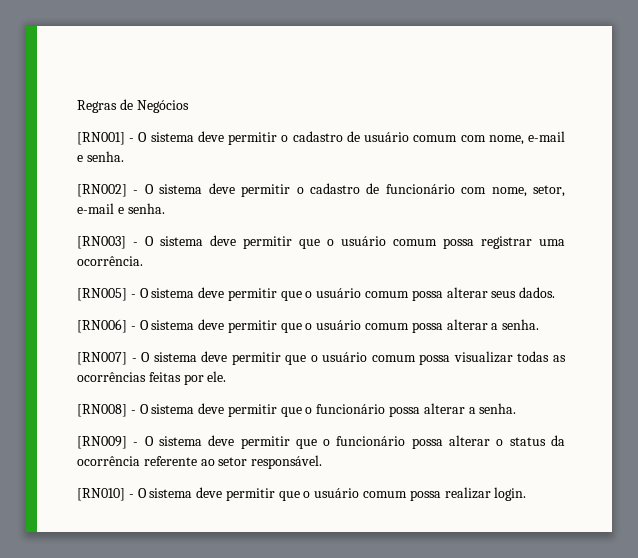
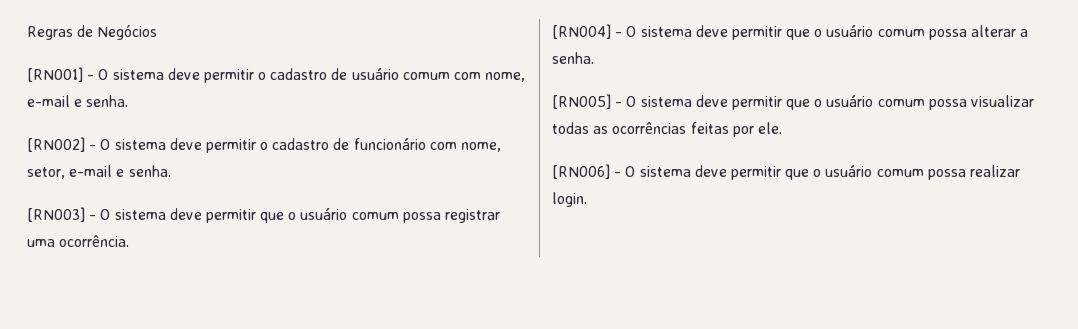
- [RN005] - O sistema deve permitir que o usuário comum possa alterar seus dados.
- [RN006] - O sistema deve permitir que o usuário comum possa alterar a senha.
+ [RN004] - O sistema deve permitir que o usuário comum possa alterar a senha.
- [RN007] - O sistema deve permitir que o usuário comum possa visualizar todas as ocorrências feitas por ele.
+ [RN005] - O sistema deve permitir que o usuário comum possa visualizar todas as ocorrências feitas por ele.
- [RN008] - O sistema deve permitir que o funcionário possa alterar a senha.
- [RN009] - O sistema deve permitir que o funcionário possa alterar o status da ocorrência referente ao setor responsável.
- [RN010] - O sistema deve permitir que o usuário comum possa realizar login.
+ [RN006] - O sistema deve permitir que o usuário comum possa realizar login.

